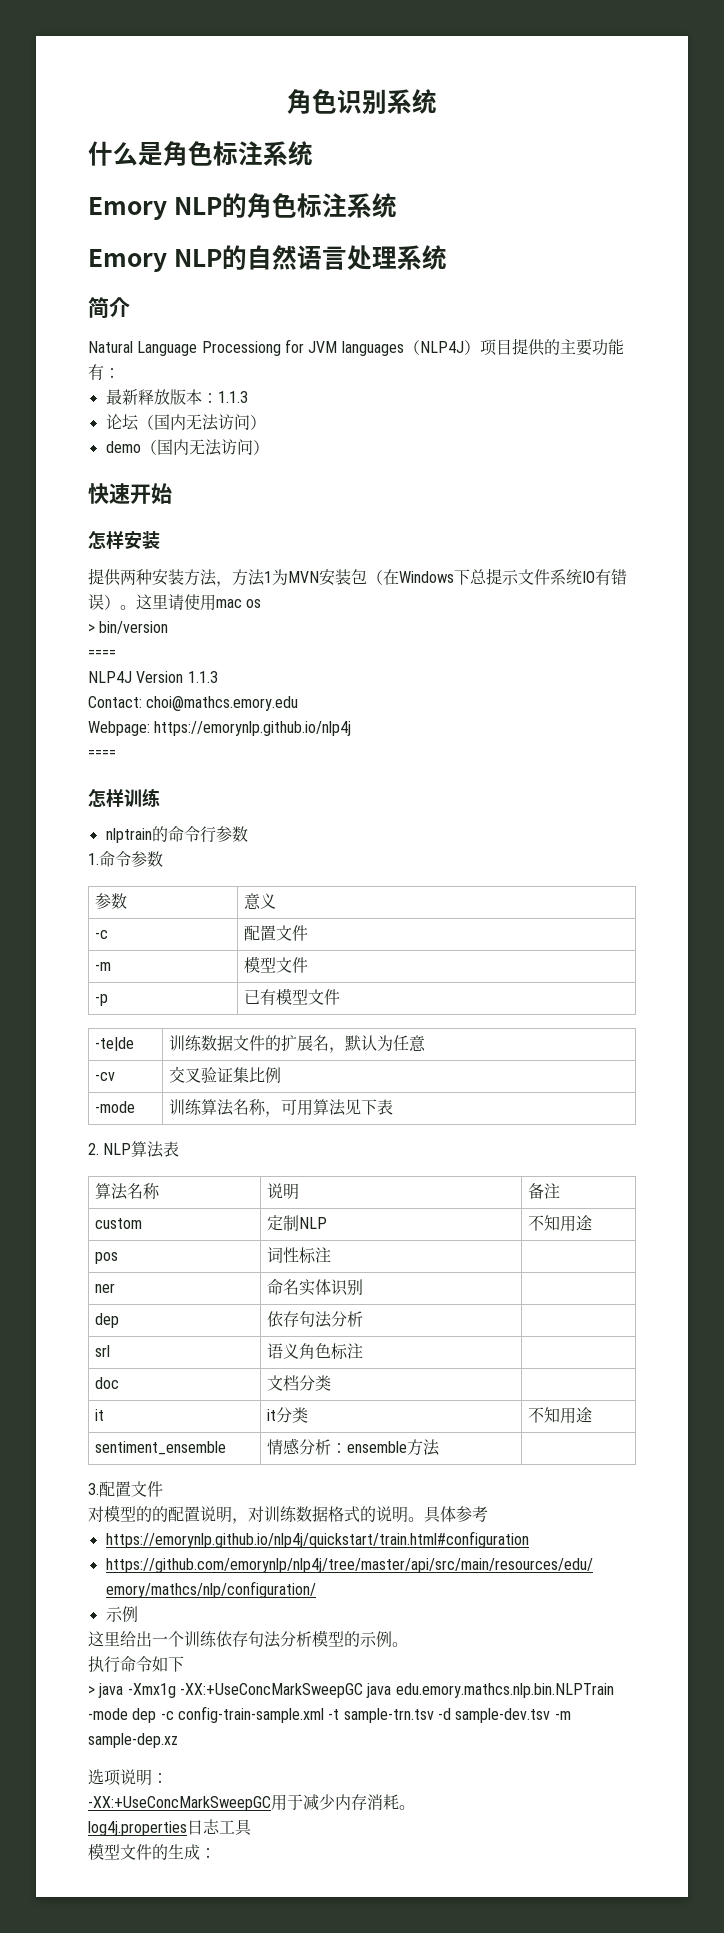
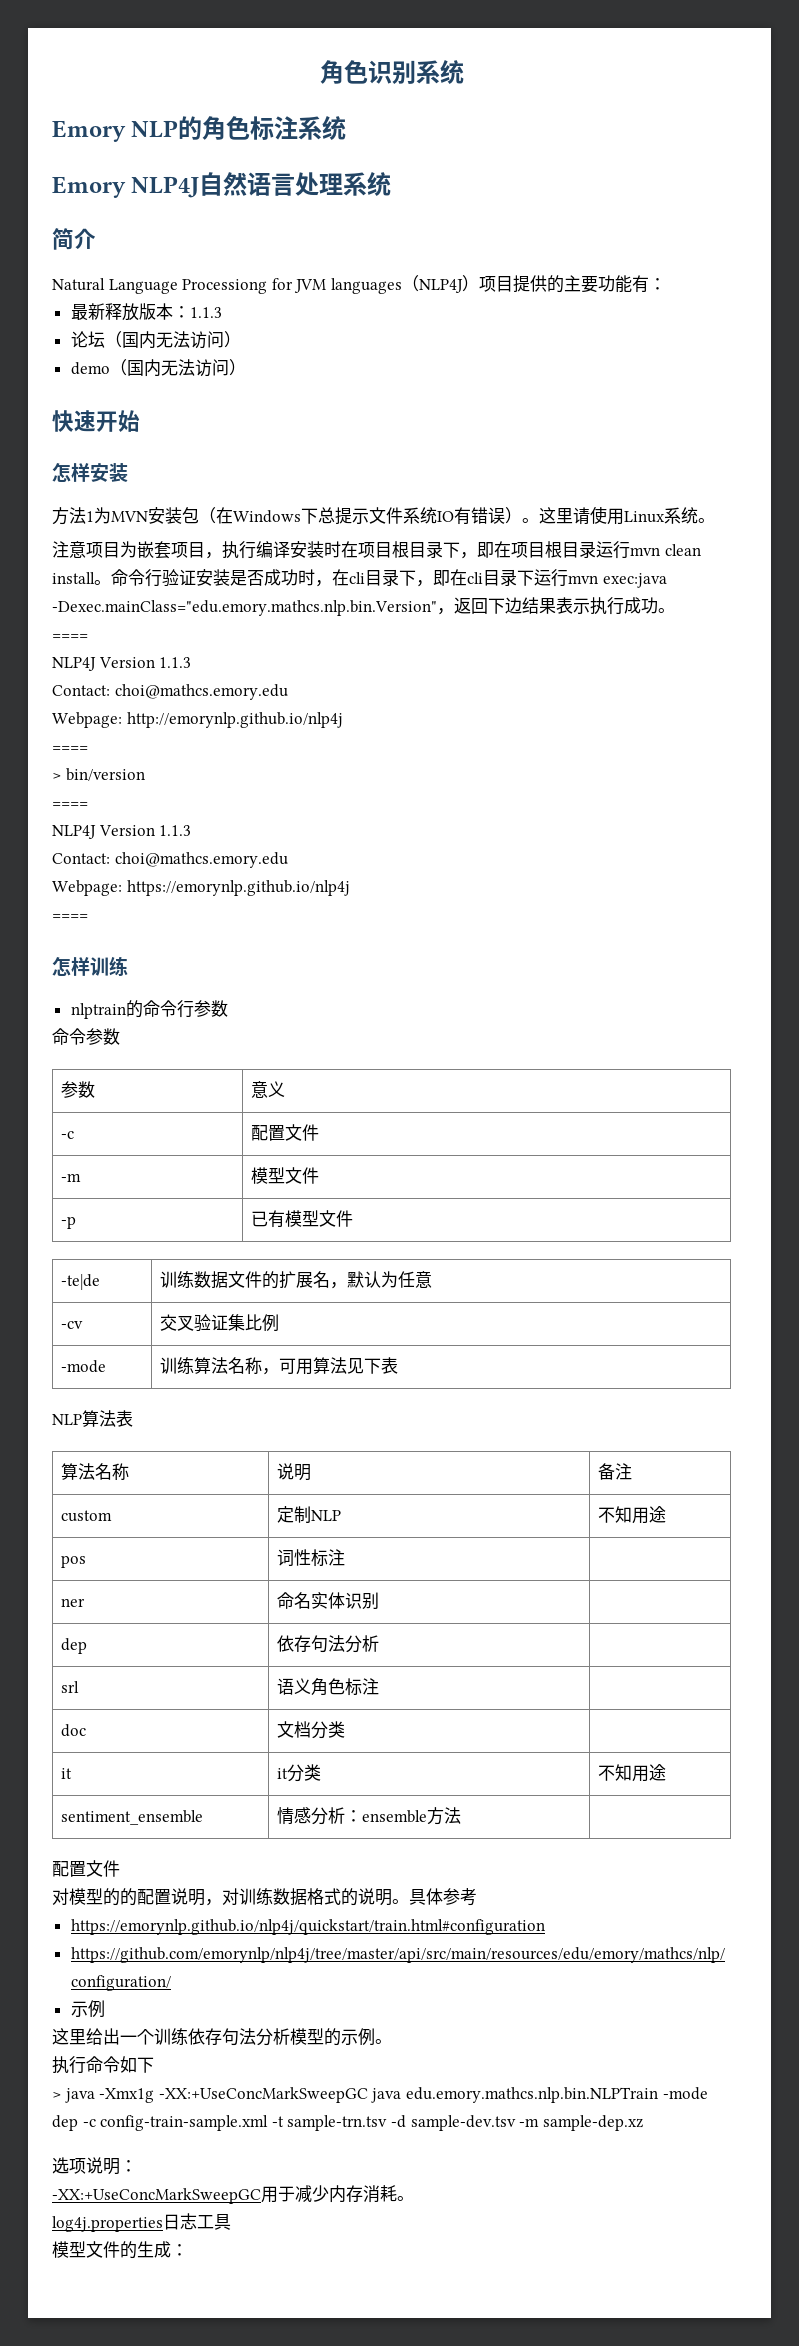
- 什么是角色标注系统
- Emory NLP的自然语言处理系统
+ Emory NLP4J自然语言处理系统
- 提供两种安装方法，方法1为MVN安装包（在Windows下总提示文件系统IO有错误）。
+ 方法1为MVN安装包（在Windows下总提示文件系统IO有错误）。
- 这里请使用mac os
+ 这里请使用Linux系统。
+ 注意项目为嵌套项目，执行编译安装时在项目根目录下，即在项目根目录运行mvn clean install。命令行验证安装是否成功时，在cli目录下，即在cli目录下运行mvn exec:java -Dexec.mainClass="edu.emory.mathcs.nlp.bin.Version"，返回下边结果表示执行成功。
+ ====
+ NLP4J Version 1.1.3
+ Contact: choi@mathcs.emory.edu
+ Webpage: http://emorynlp.github.io/nlp4j
+ ====
- 1.命令参数
+ 命令参数
- 2. NLP算法表
+ NLP算法表
  sentiment_ensemble | 情感分析：ensemble方法 |
- 3.配置文件
+ 配置文件

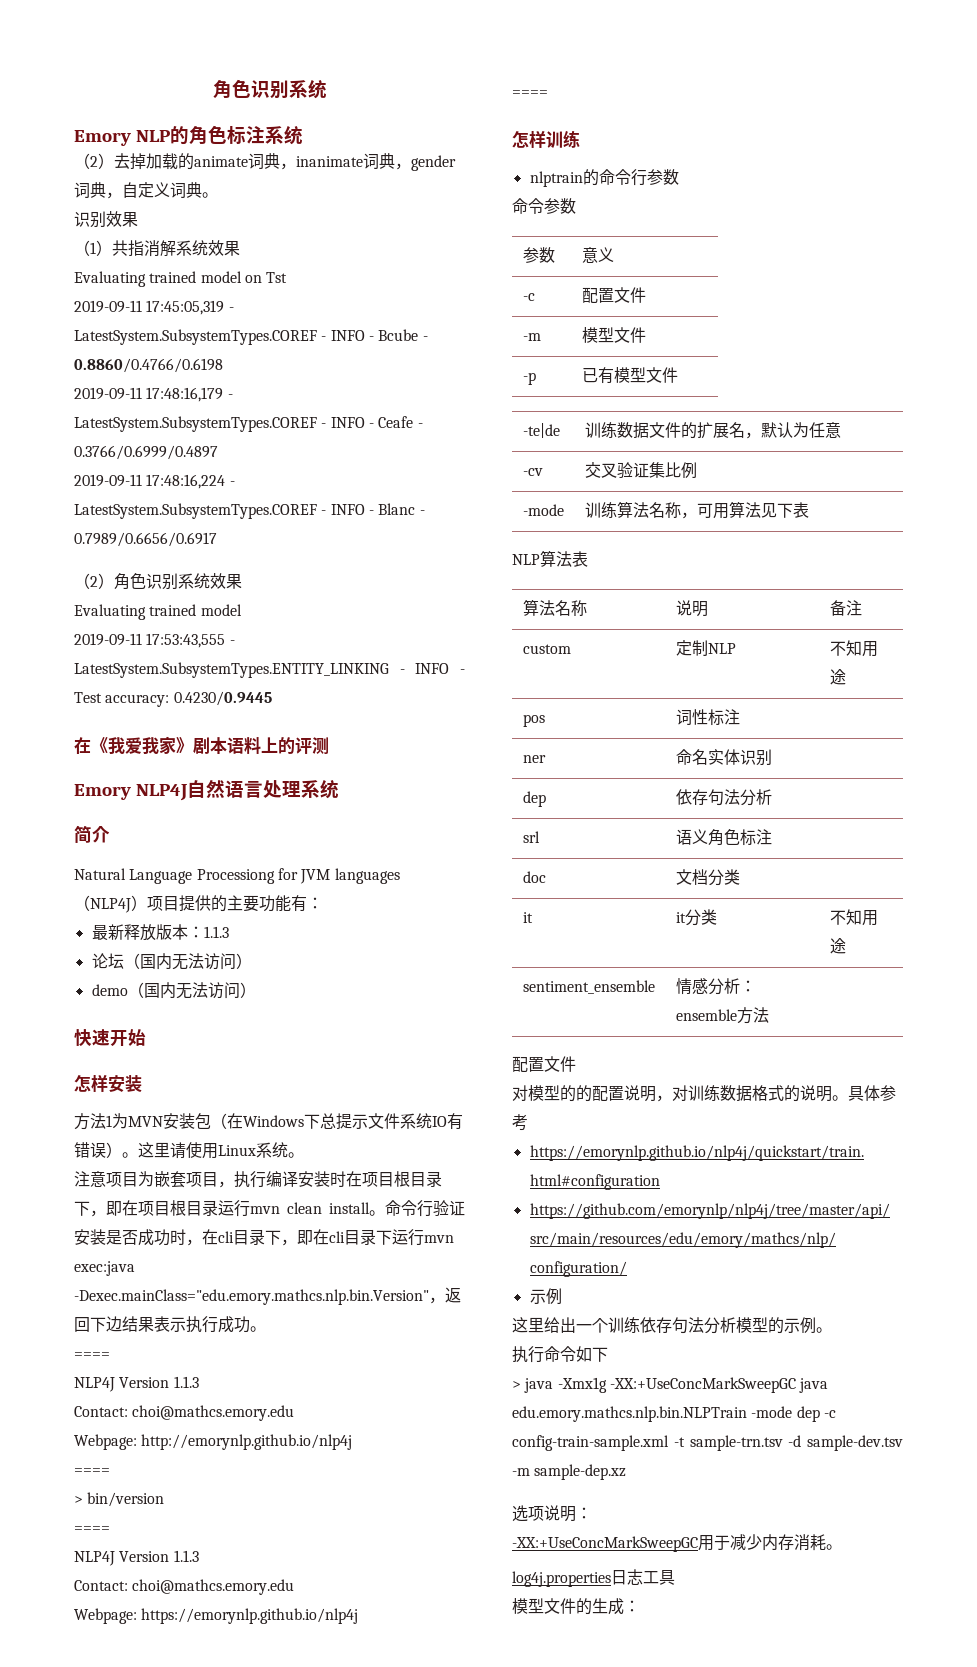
+ （2）去掉加载的animate词典，inanimate词典，gender词典，自定义词典。
+ 识别效果
+ （1）共指消解系统效果
+ Evaluating trained model on Tst
+ 2019-09-11 17:45:05,319 - LatestSystem.SubsystemTypes.COREF - INFO - Bcube - 0.8860/0.4766/0.6198
+ 2019-09-11 17:48:16,179 - LatestSystem.SubsystemTypes.COREF - INFO - Ceafe - 0.3766/0.6999/0.4897
+ 2019-09-11 17:48:16,224 - LatestSystem.SubsystemTypes.COREF - INFO - Blanc - 0.7989/0.6656/0.6917
+ （2）角色识别系统效果
+ Evaluating trained model
+ 2019-09-11 17:53:43,555 - LatestSystem.SubsystemTypes.ENTITY_LINKING - INFO - Test accuracy: 0.4230/0.9445
+ 在《我爱我家》剧本语料上的评测

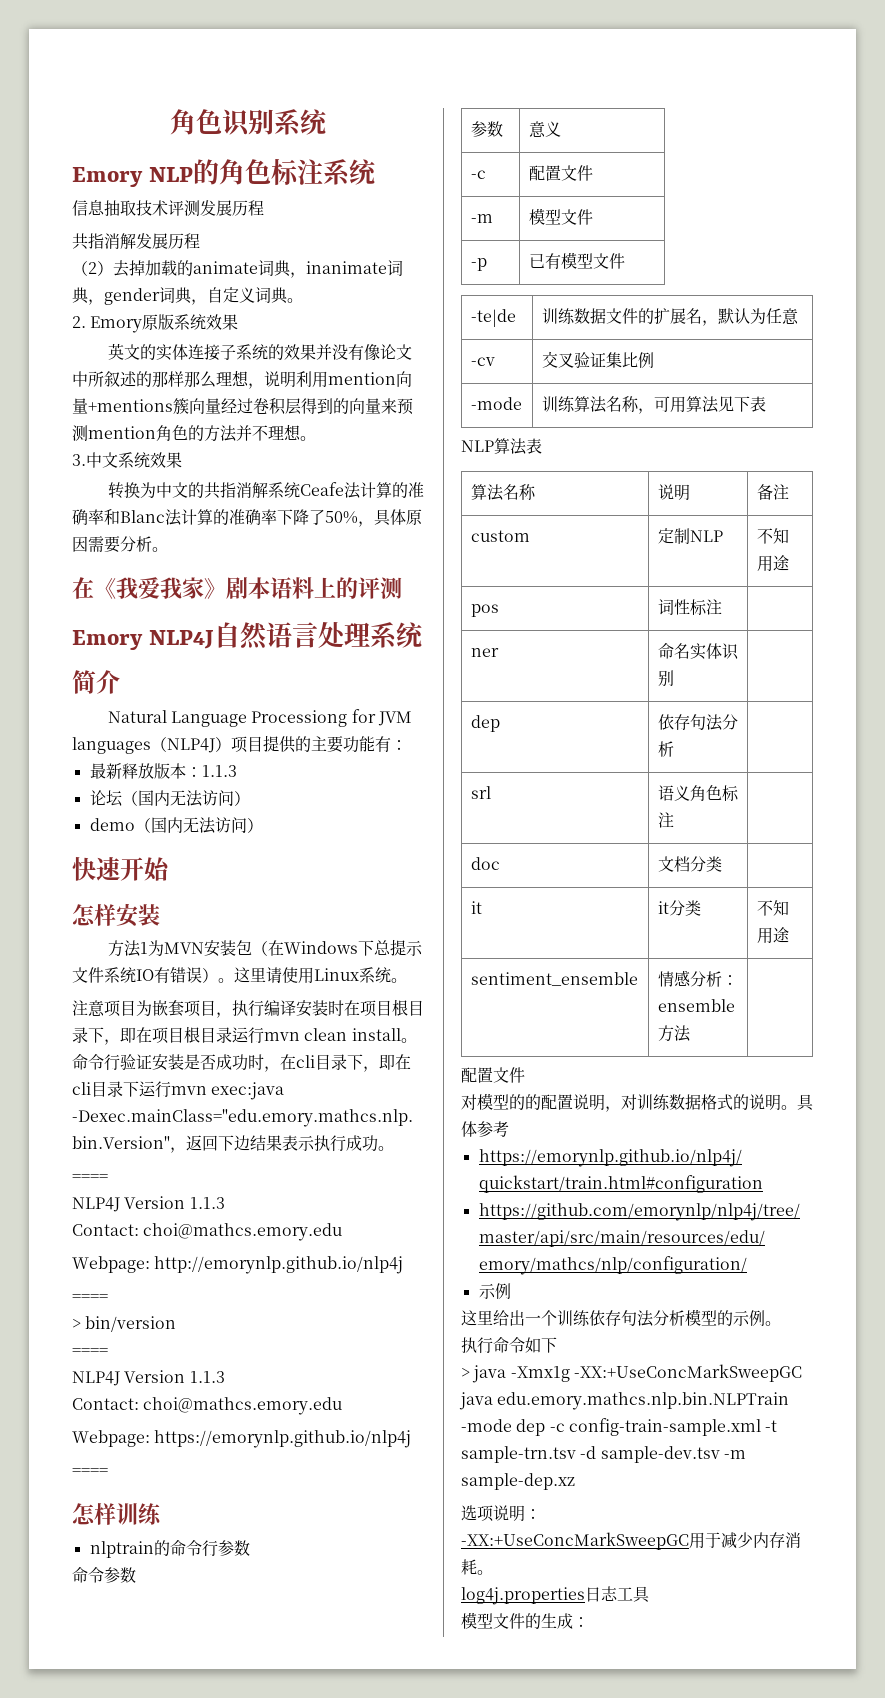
+ 信息抽取技术评测发展历程
+ 共指消解发展历程
- 识别效果
- （1）共指消解系统效果
- Evaluating trained model on Tst
- 2019-09-11 17:45:05,319 - LatestSystem.SubsystemTypes.COREF - INFO - Bcube - 0.8860/0.4766/0.6198
- 2019-09-11 17:48:16,179 - LatestSystem.SubsystemTypes.COREF - INFO - Ceafe - 0.3766/0.6999/0.4897
- 2019-09-11 17:48:16,224 - LatestSystem.SubsystemTypes.COREF - INFO - Blanc - 0.7989/0.6656/0.6917
- （2）角色识别系统效果
- Evaluating trained model
- 2019-09-11 17:53:43,555 - LatestSystem.SubsystemTypes.ENTITY_LINKING - INFO - Test accuracy: 0.4230/0.9445
+ 2. Emory原版系统效果
+ 英文的实体连接子系统的效果并没有像论文中所叙述的那样那么理想，说明利用mention向量+mentions簇向量经过卷积层得到的向量来预测mention角色的方法并不理想。
+ 3.中文系统效果
+ 转换为中文的共指消解系统Ceafe法计算的准确率和Blanc法计算的准确率下降了50%，具体原因需要分析。

